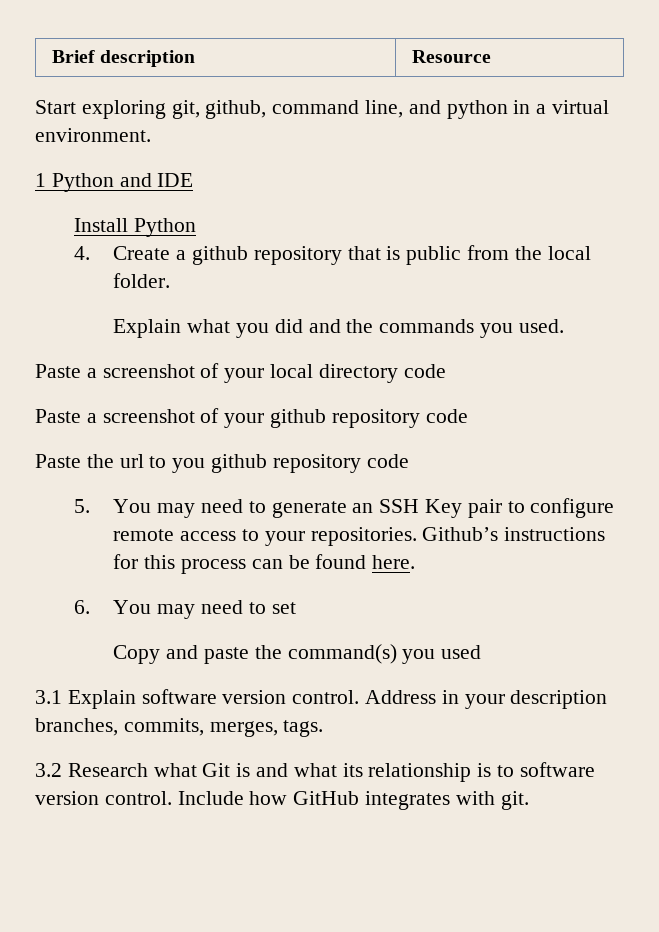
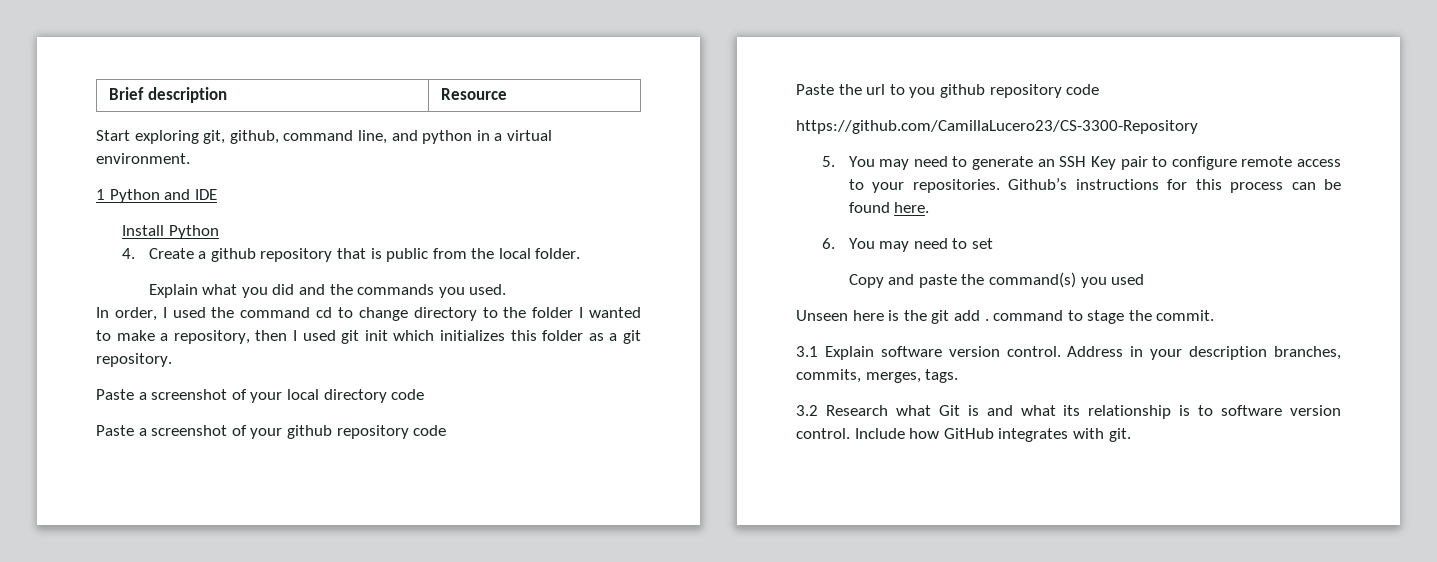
+ In order, I used the command cd to change directory to the folder I wanted to make a repository, then I used git init which initializes this folder as a git repository.
+ https://github.com/CamillaLucero23/CS-3300-Repository
+ Unseen here is the git add . command to stage the commit.

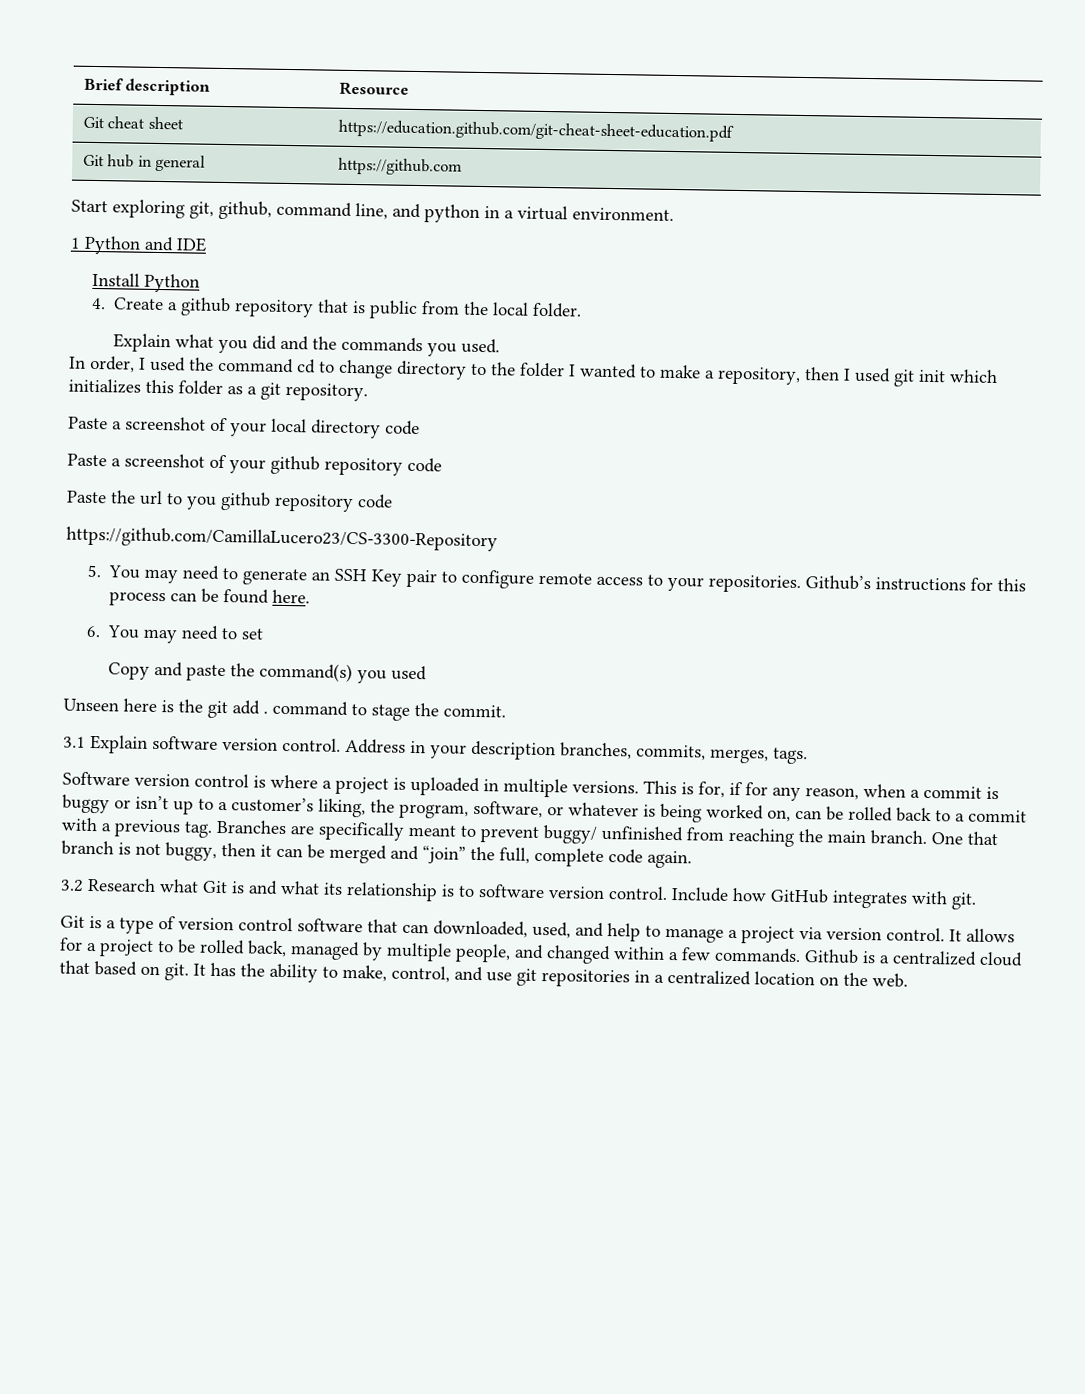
+ Git cheat sheet | https://education.github.com/git-cheat-sheet-education.pdf
+ Git hub in general | https://github.com
+ Software version control is where a project is uploaded in multiple versions. This is for, if for any reason, when a commit is buggy or isn’t up to a customer’s liking, the program, software, or whatever is being worked on, can be rolled back to a commit with a previous tag. Branches are specifically meant to prevent buggy/ unfinished from reaching the main branch. One that branch is not buggy, then it can be merged and “join” the full, complete code again.
+ Git is a type of version control software that can downloaded, used, and help to manage a project via version control. It allows for a project to be rolled back, managed by multiple people, and changed within a few commands. Github is a centralized cloud that based on git. It has the ability to make, control, and use git repositories in a centralized location on the web.

